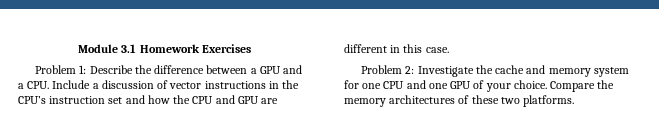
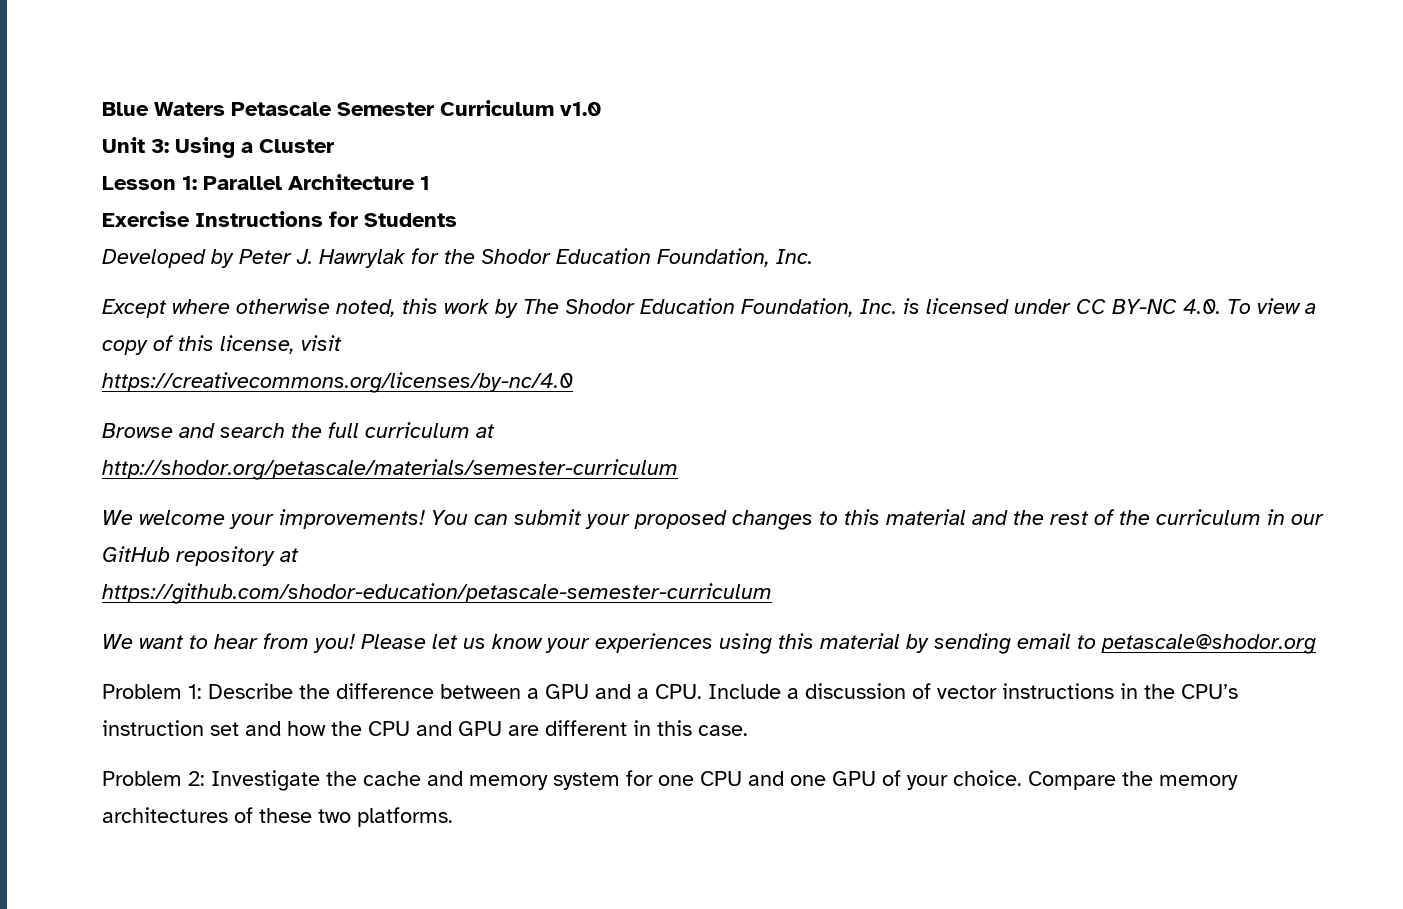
- Module 3.1 Homework Exercises
+ Blue Waters Petascale Semester Curriculum v1.0
+ Unit 3: Using a Cluster
+ Lesson 1: Parallel Architecture 1
+ Exercise Instructions for Students
+ Developed by Peter J. Hawrylak for the Shodor Education Foundation, Inc.
+ Except where otherwise noted, this work by The Shodor Education Foundation, Inc. is licensed under CC BY-NC 4.0. To view a copy of this license, visit
+ https://creativecommons.org/licenses/by-nc/4.0
+ Browse and search the full curriculum at
+ http://shodor.org/petascale/materials/semester-curriculum
+ We welcome your improvements! You can submit your proposed changes to this material and the rest of the curriculum in our GitHub repository at
+ https://github.com/shodor-education/petascale-semester-curriculum
+ We want to hear from you! Please let us know your experiences using this material by sending email to petascale@shodor.org

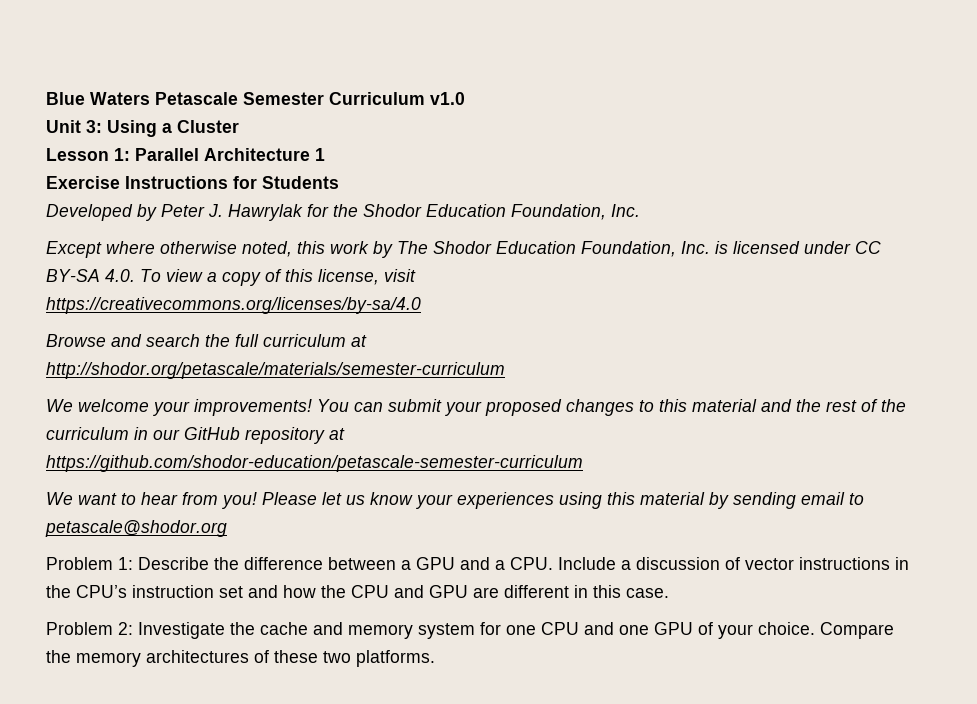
- Except where otherwise noted, this work by The Shodor Education Foundation, Inc. is licensed under CC BY-NC 4.0. To view a copy of this license, visit
+ Except where otherwise noted, this work by The Shodor Education Foundation, Inc. is licensed under CC BY-SA 4.0. To view a copy of this license, visit
- https://creativecommons.org/licenses/by-nc/4.0
+ https://creativecommons.org/licenses/by-sa/4.0

